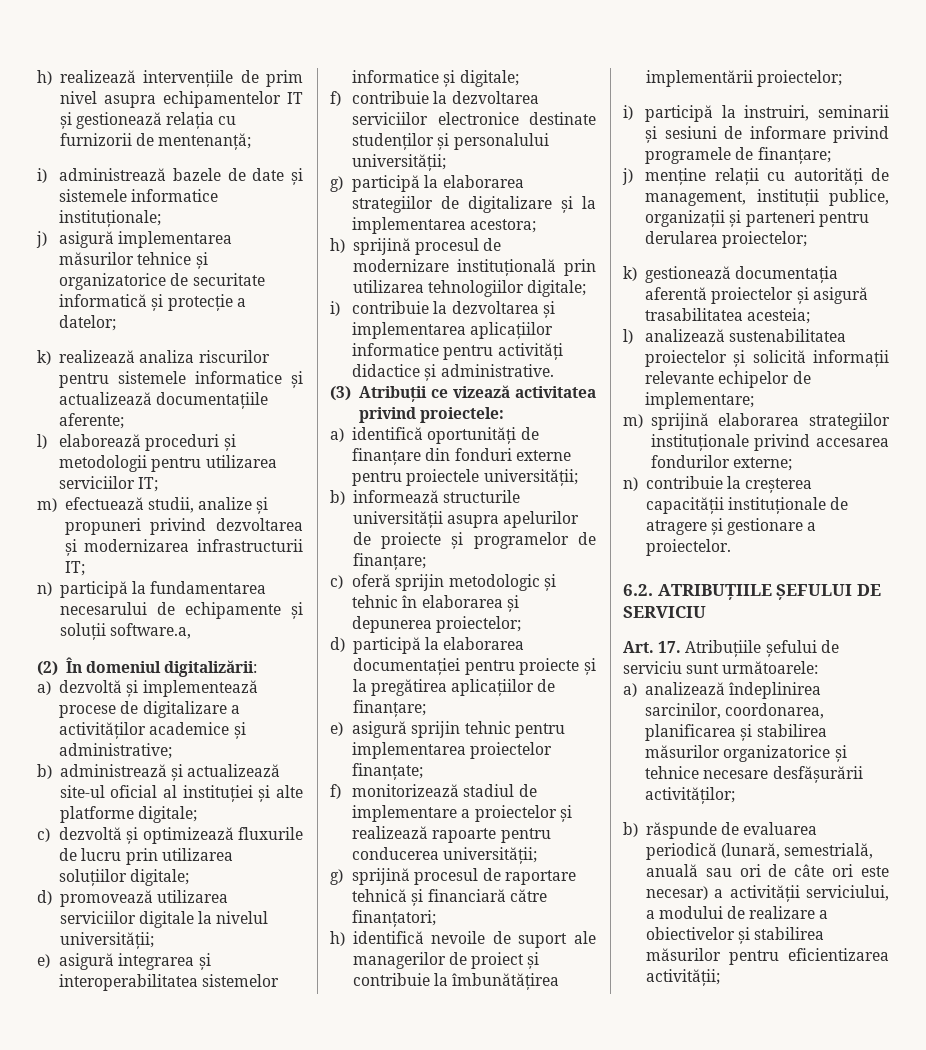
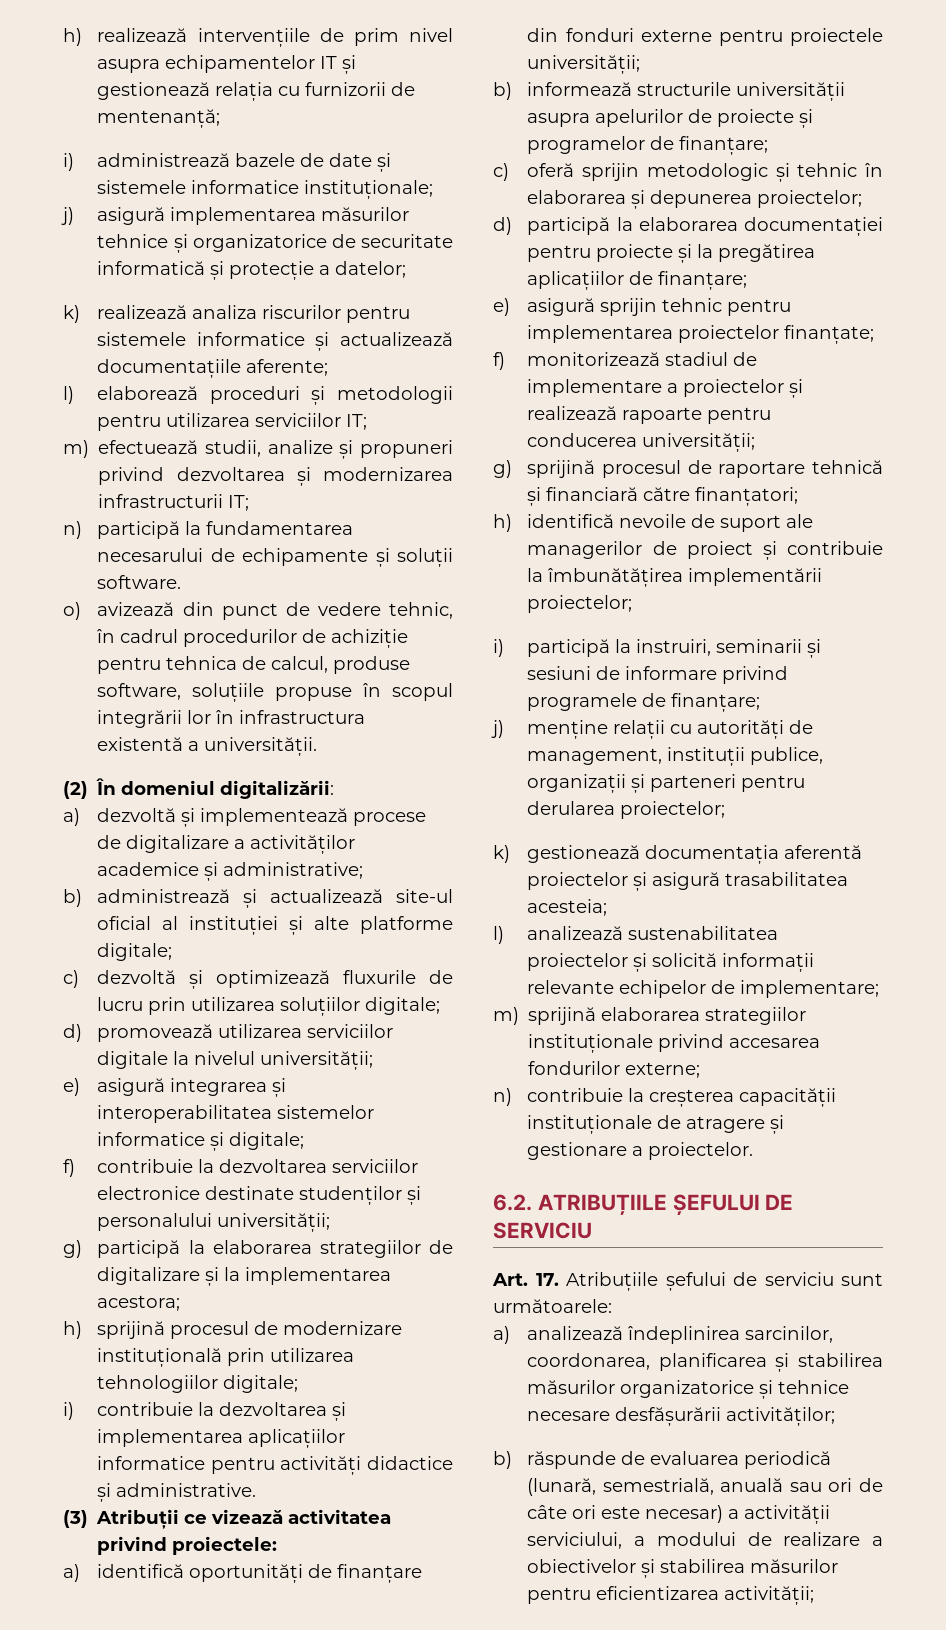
- n) participă la fundamentarea necesarului de echipamente și soluții software.a,
+ n) participă la fundamentarea necesarului de echipamente și soluții software.
+ o) avizează din punct de vedere tehnic, în cadrul procedurilor de achiziție pentru tehnica de calcul, produse software, soluțiile propuse în scopul integrării lor în infrastructura existentă a universității.

